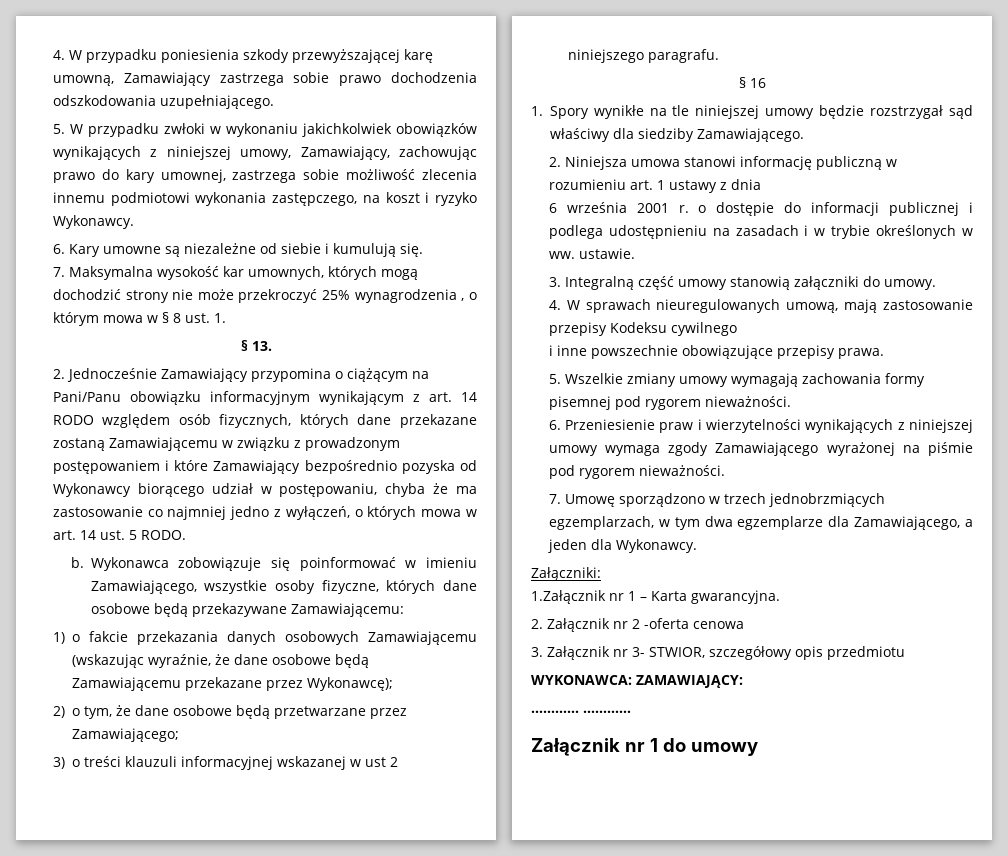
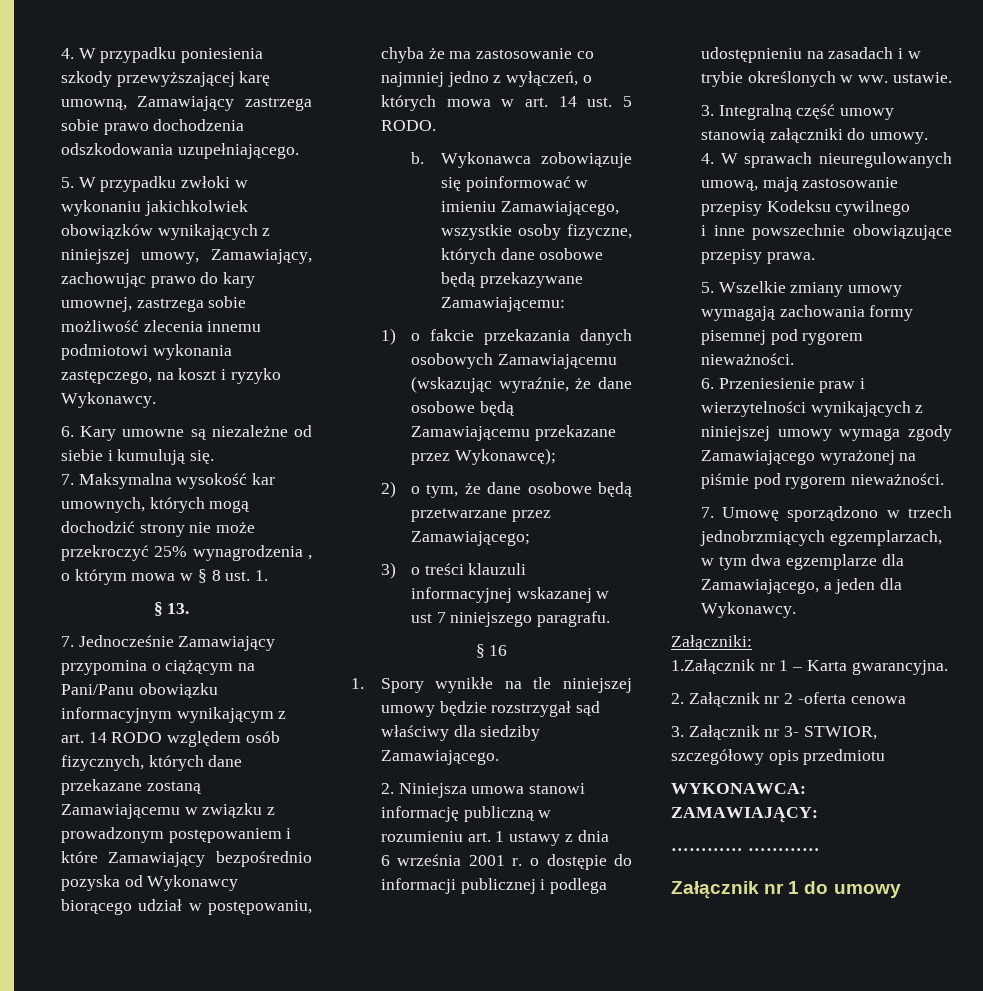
- 2. Jednocześnie Zamawiający przypomina o ciążącym na Pani/Panu obowiązku informacyjnym wynikającym z art. 14 RODO względem osób fizycznych, których dane przekazane zostaną Zamawiającemu w związku z prowadzonym postępowaniem i które Zamawiający bezpośrednio pozyska od Wykonawcy biorącego udział w postępowaniu, chyba że ma zastosowanie co najmniej jedno z wyłączeń, o których mowa w art. 14 ust. 5 RODO.
+ 7. Jednocześnie Zamawiający przypomina o ciążącym na Pani/Panu obowiązku informacyjnym wynikającym z art. 14 RODO względem osób fizycznych, których dane przekazane zostaną Zamawiającemu w związku z prowadzonym postępowaniem i które Zamawiający bezpośrednio pozyska od Wykonawcy biorącego udział w postępowaniu, chyba że ma zastosowanie co najmniej jedno z wyłączeń, o których mowa w art. 14 ust. 5 RODO.
- 3) o treści klauzuli informacyjnej wskazanej w ust 2 niniejszego paragrafu.
+ 3) o treści klauzuli informacyjnej wskazanej w ust 7 niniejszego paragrafu.

